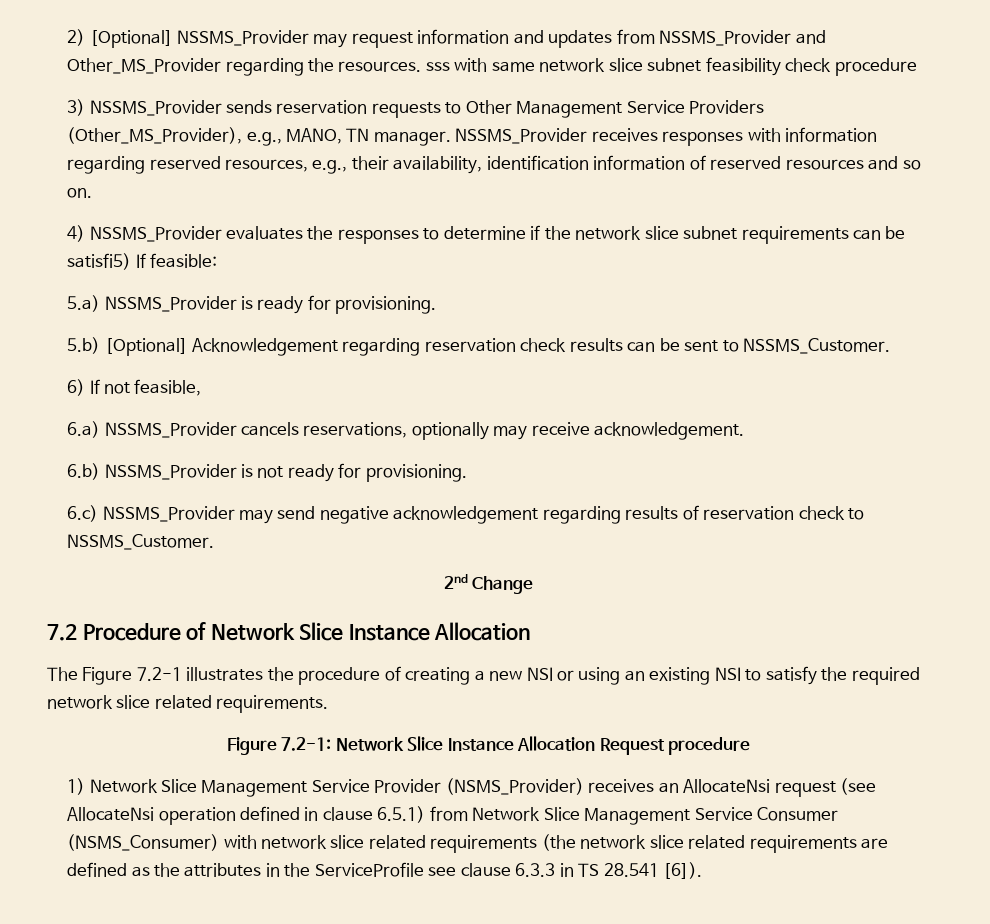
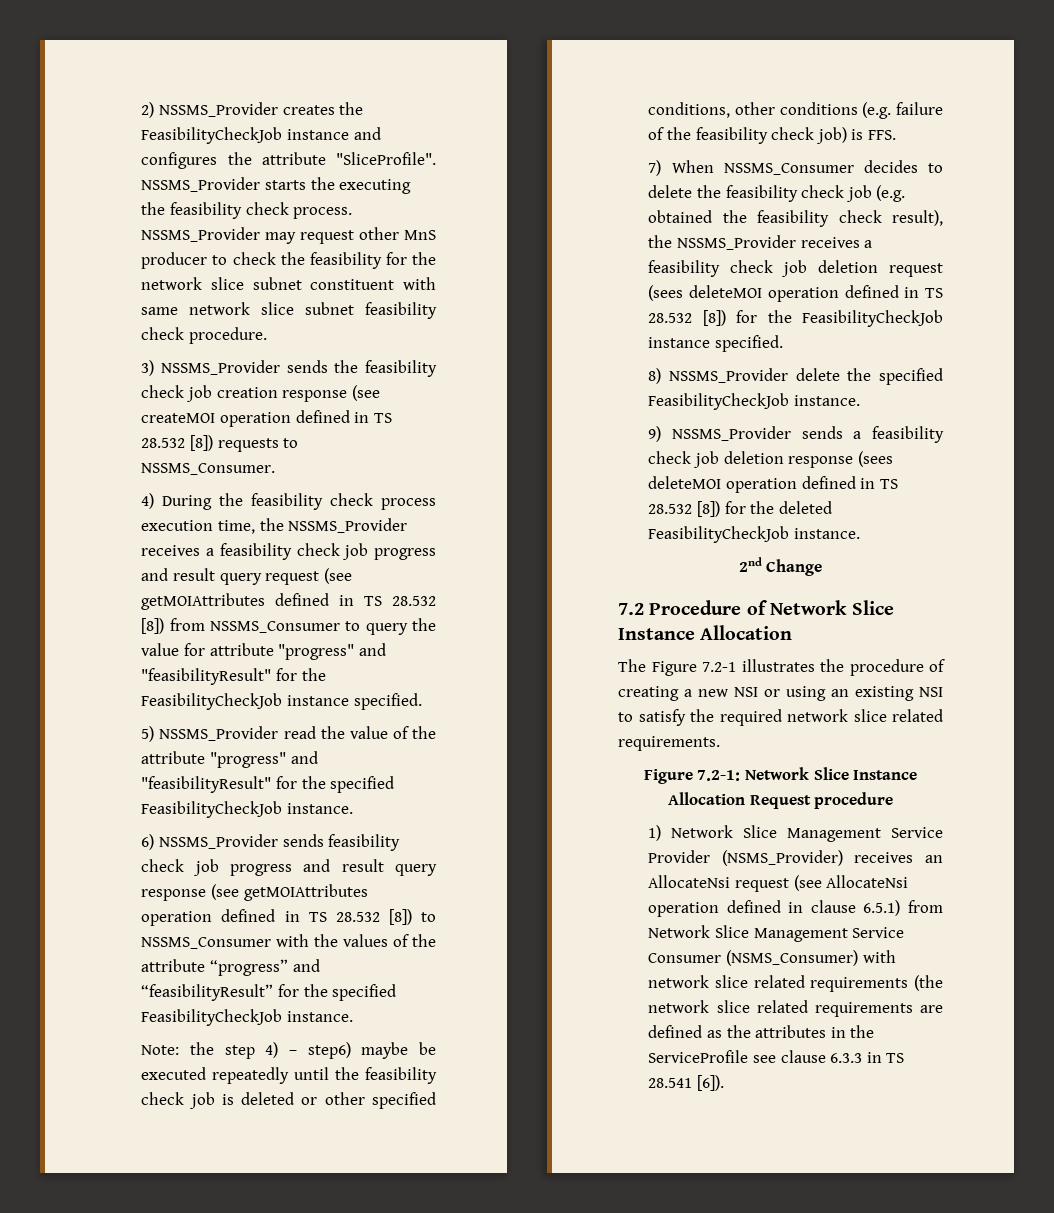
- 2) [Optional] NSSMS_Provider may request information and updates from NSSMS_Provider and Other_MS_Provider regarding the resources. sss with same network slice subnet feasibility check procedure
+ 2) NSSMS_Provider creates the FeasibilityCheckJob instance and configures the attribute "SliceProfile". NSSMS_Provider starts the executing the feasibility check process. NSSMS_Provider may request other MnS producer to check the feasibility for the network slice subnet constituent with same network slice subnet feasibility check procedure.
- 3) NSSMS_Provider sends reservation requests to Other Management Service Providers (Other_MS_Provider), e.g., MANO, TN manager. NSSMS_Provider receives responses with information regarding reserved resources, e.g., their availability, identification information of reserved resources and so on.
- 4) NSSMS_Provider evaluates the responses to determine if the network slice subnet requirements can be satisfi5) If feasible:
- 5.a) NSSMS_Provider is ready for provisioning.
- 5.b) [Optional] Acknowledgement regarding reservation check results can be sent to NSSMS_Customer.
- 6) If not feasible,
- 6.a) NSSMS_Provider cancels reservations, optionally may receive acknowledgement.
- 6.b) NSSMS_Provider is not ready for provisioning.
- 6.c) NSSMS_Provider may send negative acknowledgement regarding results of reservation check to NSSMS_Customer.
+ 3) NSSMS_Provider sends the feasibility check job creation response (see createMOI operation defined in TS 28.532 [8]) requests to NSSMS_Consumer.
+ 4) During the feasibility check process execution time, the NSSMS_Provider receives a feasibility check job progress and result query request (see getMOIAttributes defined in TS 28.532 [8]) from NSSMS_Consumer to query the value for attribute "progress" and "feasibilityResult" for the FeasibilityCheckJob instance specified.
+ 5) NSSMS_Provider read the value of the attribute "progress" and "feasibilityResult" for the specified FeasibilityCheckJob instance.
+ 6) NSSMS_Provider sends feasibility check job progress and result query response (see getMOIAttributes operation defined in TS 28.532 [8]) to NSSMS_Consumer with the values of the attribute “progress” and “feasibilityResult” for the specified FeasibilityCheckJob instance.
+ Note: the step 4) – step6) maybe be executed repeatedly until the feasibility check job is deleted or other specified conditions, other conditions (e.g. failure of the feasibility check job) is FFS.
+ 7) When NSSMS_Consumer decides to delete the feasibility check job (e.g. obtained the feasibility check result), the NSSMS_Provider receives a feasibility check job deletion request (sees deleteMOI operation defined in TS 28.532 [8]) for the FeasibilityCheckJob instance specified.
+ 8) NSSMS_Provider delete the specified FeasibilityCheckJob instance.
+ 9) NSSMS_Provider sends a feasibility check job deletion response (sees deleteMOI operation defined in TS 28.532 [8]) for the deleted FeasibilityCheckJob instance.

